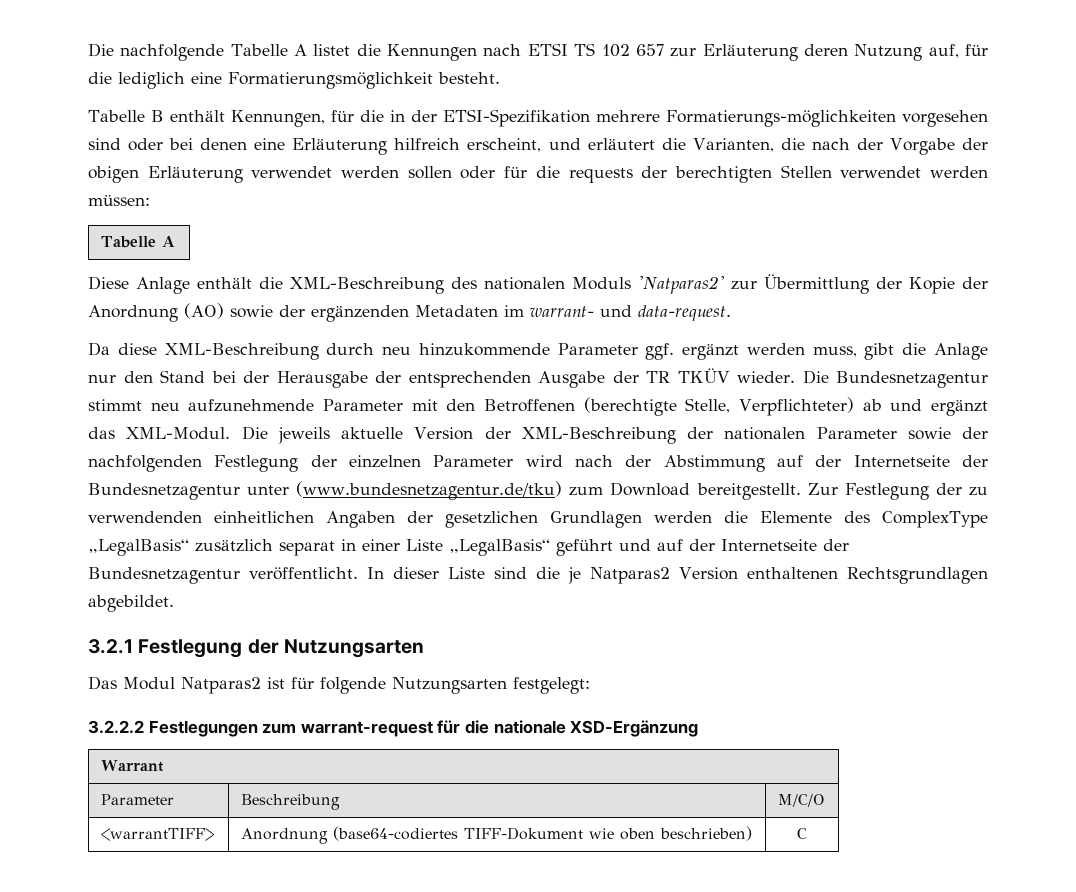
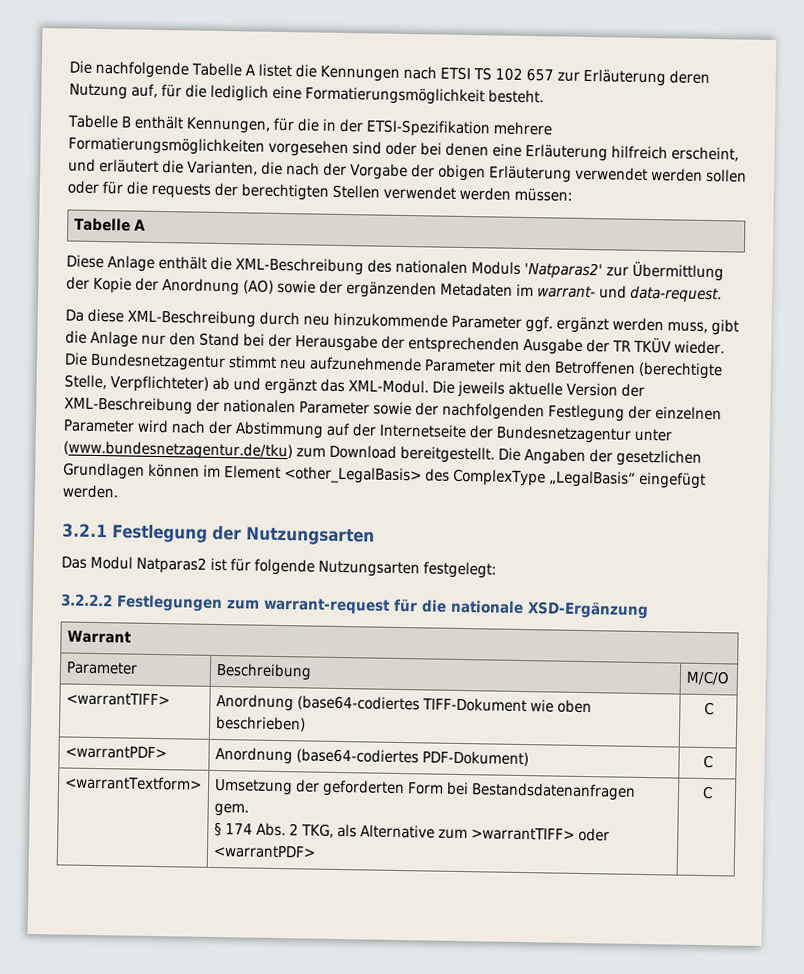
- Tabelle B enthält Kennungen, für die in der ETSI-Spezifikation mehrere Formatierungs-möglichkeiten vorgesehen sind oder bei denen eine Erläuterung hilfreich erscheint, und erläutert die Varianten, die nach der Vorgabe der obigen Erläuterung verwendet werden sollen oder für die requests der berechtigten Stellen verwendet werden müssen:
+ Tabelle B enthält Kennungen, für die in der ETSI-Spezifikation mehrere Formatierungsmöglichkeiten vorgesehen sind oder bei denen eine Erläuterung hilfreich erscheint, und erläutert die Varianten, die nach der Vorgabe der obigen Erläuterung verwendet werden sollen oder für die requests der berechtigten Stellen verwendet werden müssen:
- Zur Festlegung der zu verwendenden einheitlichen Angaben der gesetzlichen Grundlagen werden die Elemente des ComplexType „LegalBasis“ zusätzlich separat in einer Liste „LegalBasis“ geführt und auf der Internetseite der Bundesnetzagentur veröffentlicht. In dieser Liste sind die je Natparas2 Version enthaltenen Rechtsgrundlagen abgebildet.
+ Die Angaben der gesetzlichen Grundlagen können im Element <other_LegalBasis> des ComplexType „LegalBasis“ eingefügt werden.
+ <warrantPDF> | Anordnung (base64-codiertes PDF-Dokument) | C
+ <warrantTextform> | Umsetzung der geforderten Form bei Bestandsdatenanfragen gem.
+ § 174 Abs. 2 TKG, als Alternative zum >warrantTIFF> oder <warrantPDF> | C

